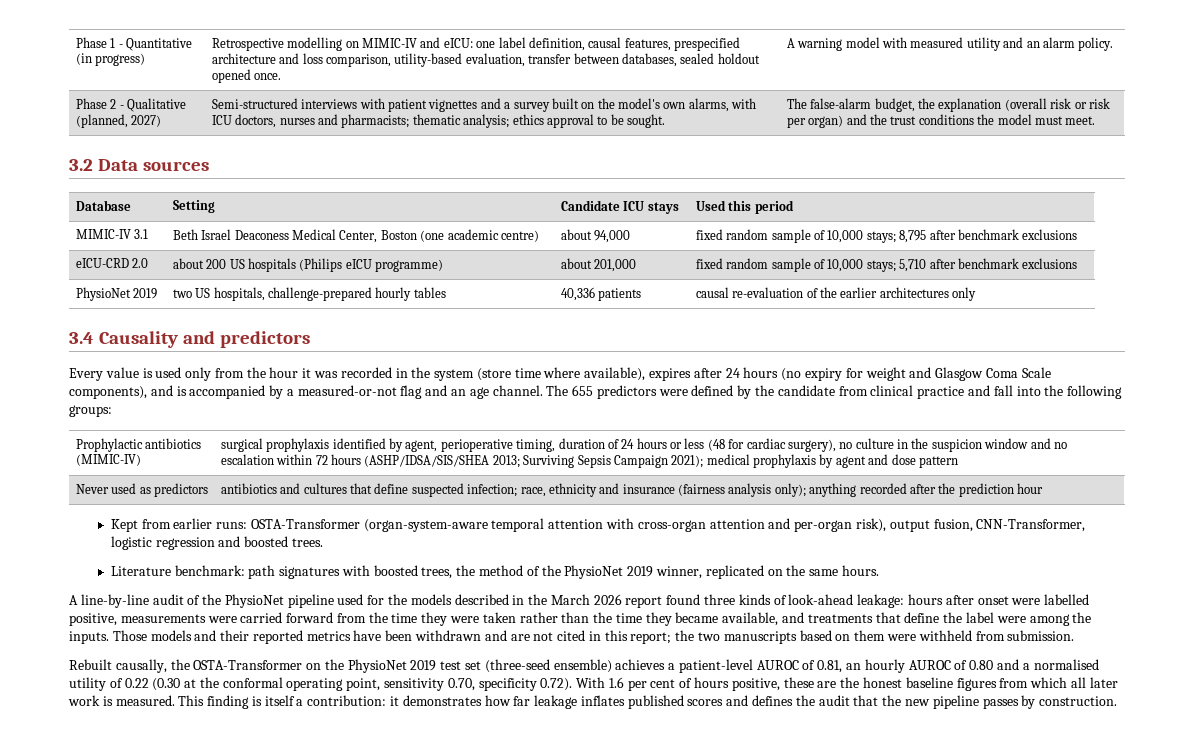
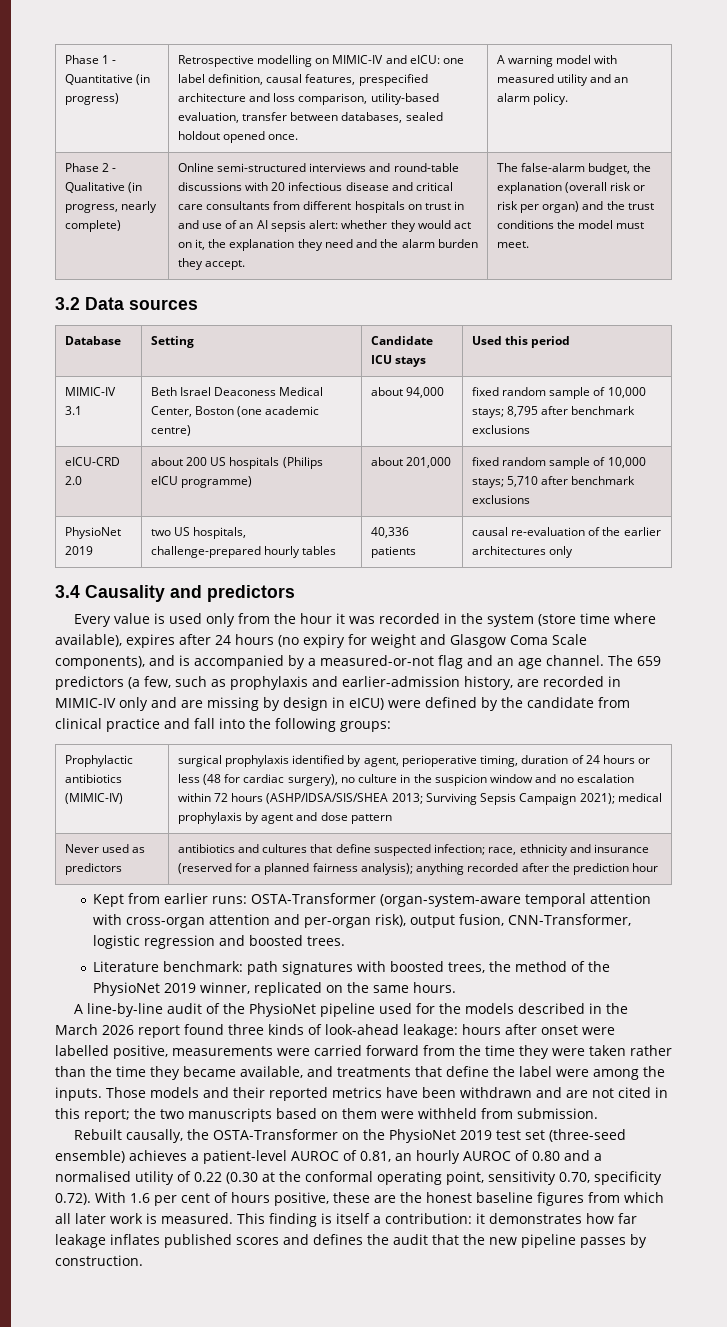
- Phase 2 - Qualitative (planned, 2027) | Semi-structured interviews with patient vignettes and a survey built on the model's own alarms, with ICU doctors, nurses and pharmacists; thematic analysis; ethics approval to be sought.
+ Phase 2 - Qualitative (in progress, nearly complete) | Online semi-structured interviews and round-table discussions with 20 infectious disease and critical care consultants from different hospitals on trust in and use of an AI sepsis alert: whether they would act on it, the explanation they need and the alarm burden they accept.
- The 655 predictors were defined by the candidate from clinical practice and fall into the following groups:
+ The 659 predictors (a few, such as prophylaxis and earlier-admission history, are recorded in MIMIC-IV only and are missing by design in eICU) were defined by the candidate from clinical practice and fall into the following groups:
- Never used as predictors | antibiotics and cultures that define suspected infection; race, ethnicity and insurance (fairness analysis only); anything recorded after the prediction hour
+ Never used as predictors | antibiotics and cultures that define suspected infection; race, ethnicity and insurance (reserved for a planned fairness analysis); anything recorded after the prediction hour

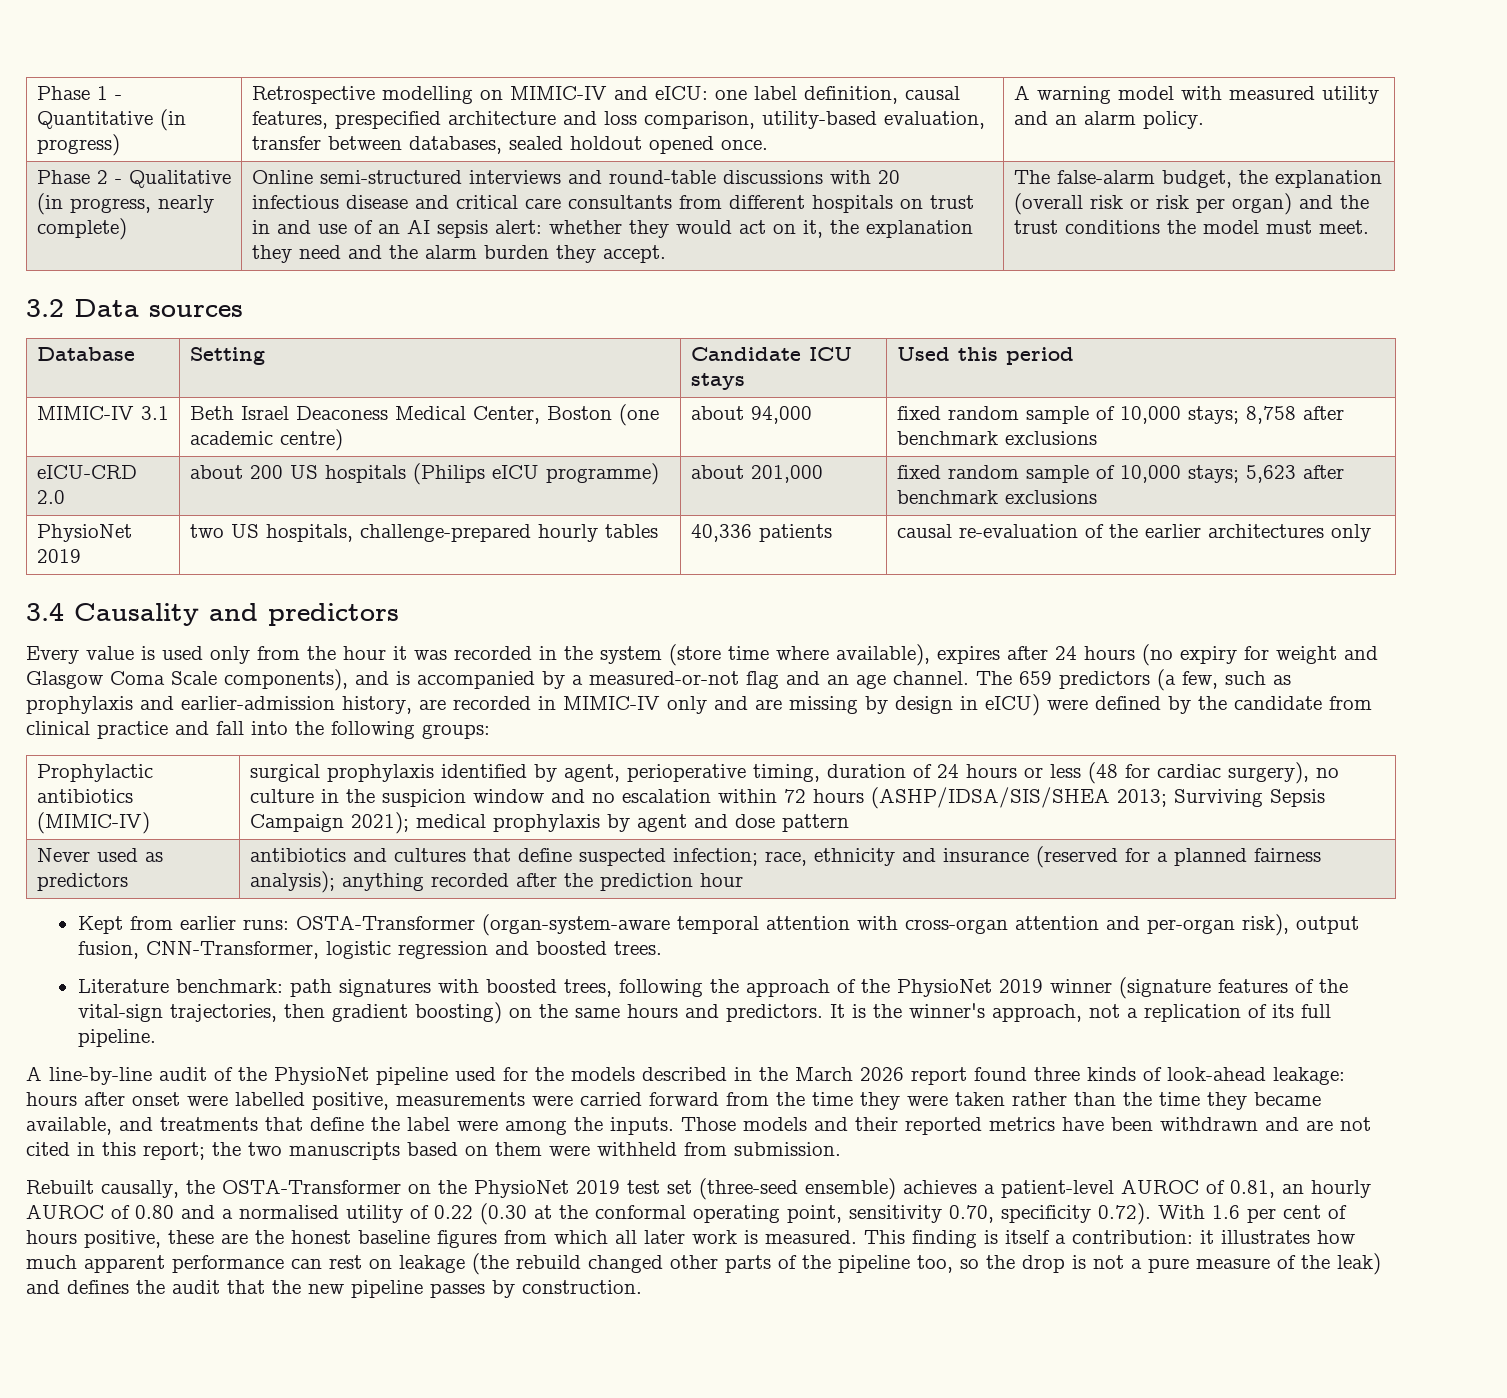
- MIMIC-IV 3.1 | Beth Israel Deaconess Medical Center, Boston (one academic centre) | about 94,000 | fixed random sample of 10,000 stays; 8,795 after benchmark exclusions
+ MIMIC-IV 3.1 | Beth Israel Deaconess Medical Center, Boston (one academic centre) | about 94,000 | fixed random sample of 10,000 stays; 8,758 after benchmark exclusions
- eICU-CRD 2.0 | about 200 US hospitals (Philips eICU programme) | about 201,000 | fixed random sample of 10,000 stays; 5,710 after benchmark exclusions
+ eICU-CRD 2.0 | about 200 US hospitals (Philips eICU programme) | about 201,000 | fixed random sample of 10,000 stays; 5,623 after benchmark exclusions
- Literature benchmark: path signatures with boosted trees, the method of the PhysioNet 2019 winner, replicated on the same hours.
+ Literature benchmark: path signatures with boosted trees, following the approach of the PhysioNet 2019 winner (signature features of the vital-sign trajectories, then gradient boosting) on the same hours and predictors. It is the winner's approach, not a replication of its full pipeline.
- This finding is itself a contribution: it demonstrates how far leakage inflates published scores and defines the audit that the new pipeline passes by construction.
+ This finding is itself a contribution: it illustrates how much apparent performance can rest on leakage (the rebuild changed other parts of the pipeline too, so the drop is not a pure measure of the leak) and defines the audit that the new pipeline passes by construction.

